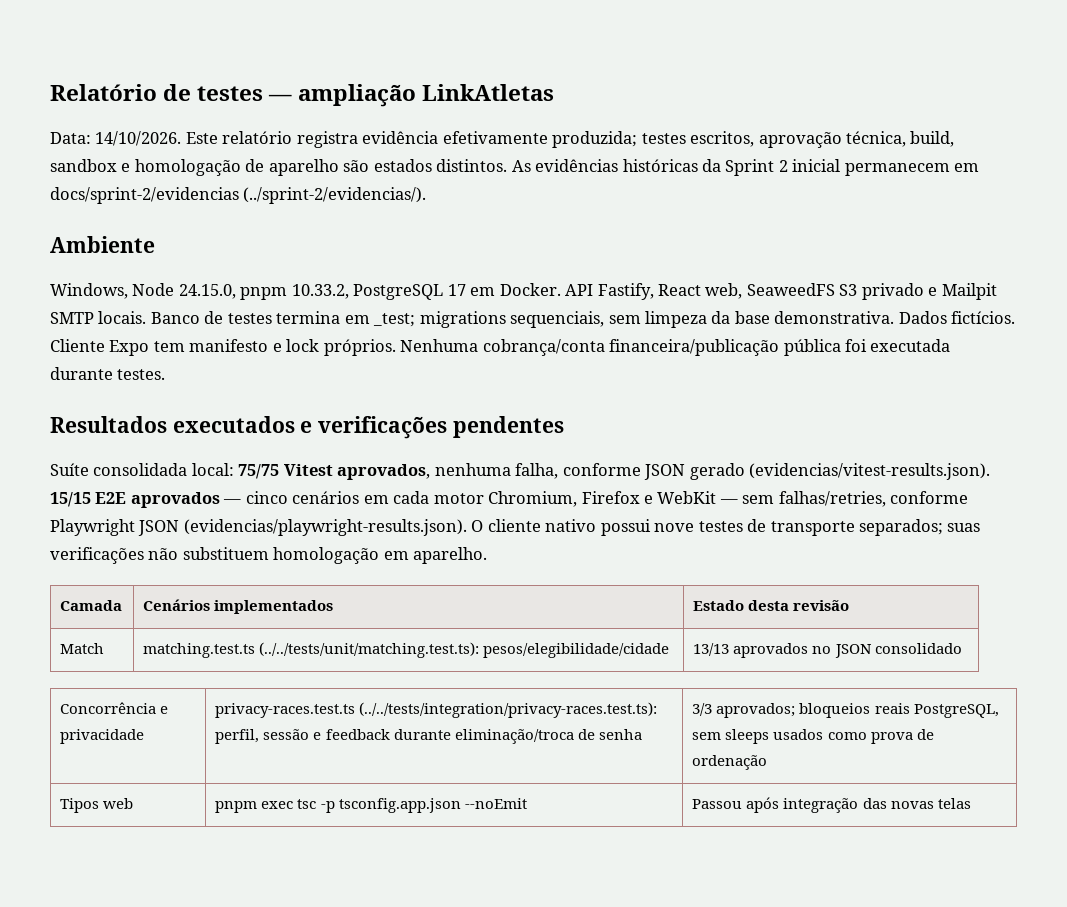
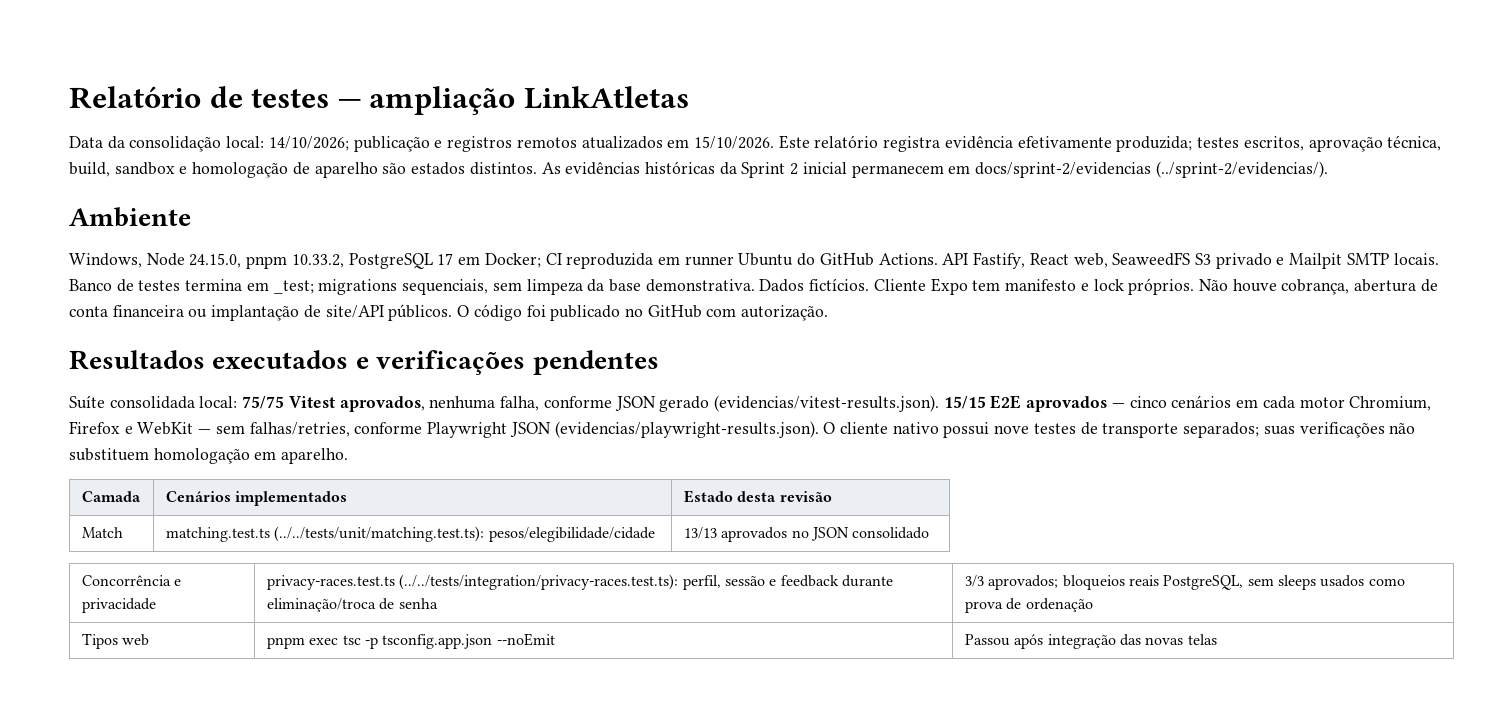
- Data: 14/10/2026.
+ Data da consolidação local: 14/10/2026; publicação e registros remotos atualizados em 15/10/2026.
- Windows, Node 24.15.0, pnpm 10.33.2, PostgreSQL 17 em Docker.
+ Windows, Node 24.15.0, pnpm 10.33.2, PostgreSQL 17 em Docker; CI reproduzida em runner Ubuntu do GitHub Actions.
- Nenhuma cobrança/conta financeira/publicação pública foi executada durante testes.
+ Não houve cobrança, abertura de conta financeira ou implantação de site/API públicos. O código foi publicado no GitHub com autorização.

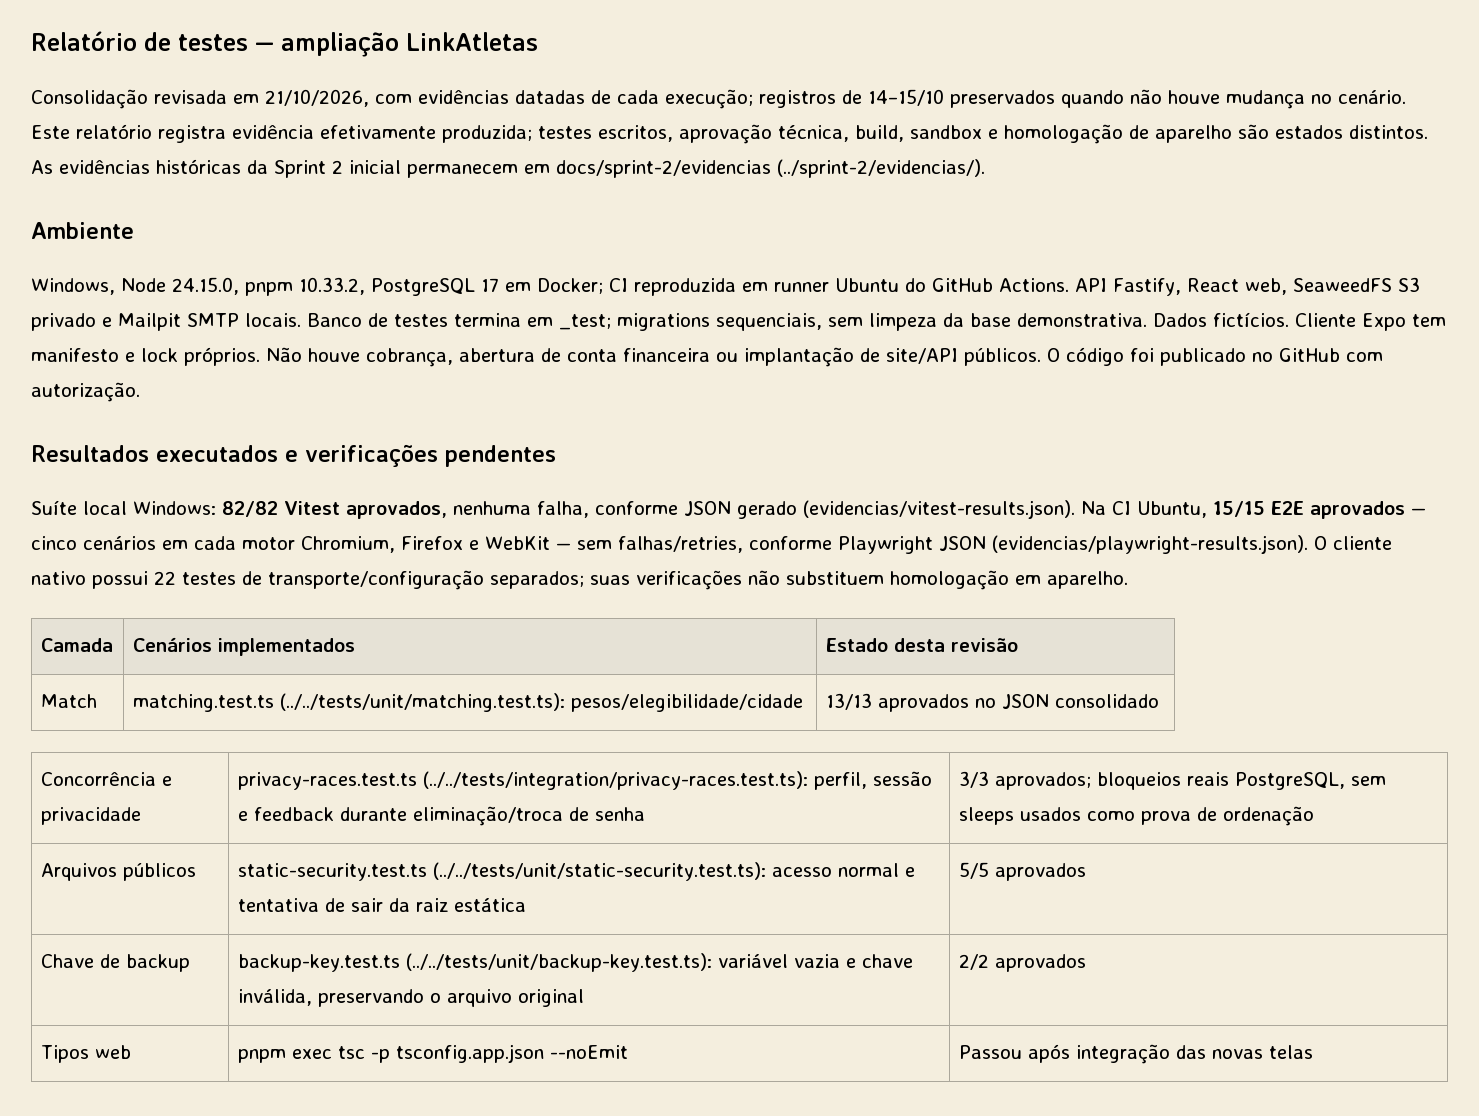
- Data da consolidação local: 14/10/2026; publicação e registros remotos atualizados em 15/10/2026.
+ Consolidação revisada em 21/10/2026, com evidências datadas de cada execução; registros de 14–15/10 preservados quando não houve mudança no cenário.
- Suíte consolidada local: 75/75 Vitest aprovados, nenhuma falha, conforme JSON gerado (evidencias/vitest-results.json). 15/15 E2E aprovados — cinco cenários em cada motor Chromium, Firefox e WebKit — sem falhas/retries, conforme Playwright JSON (evidencias/playwright-results.json). O cliente nativo possui nove testes de transporte separados; suas verificações não substituem homologação em aparelho.
+ Suíte local Windows: 82/82 Vitest aprovados, nenhuma falha, conforme JSON gerado (evidencias/vitest-results.json). Na CI Ubuntu, 15/15 E2E aprovados — cinco cenários em cada motor Chromium, Firefox e WebKit — sem falhas/retries, conforme Playwright JSON (evidencias/playwright-results.json). O cliente nativo possui 22 testes de transporte/configuração separados; suas verificações não substituem homologação em aparelho.
+ Arquivos públicos | static-security.test.ts (../../tests/unit/static-security.test.ts): acesso normal e tentativa de sair da raiz estática | 5/5 aprovados
+ Chave de backup | backup-key.test.ts (../../tests/unit/backup-key.test.ts): variável vazia e chave inválida, preservando o arquivo original | 2/2 aprovados

